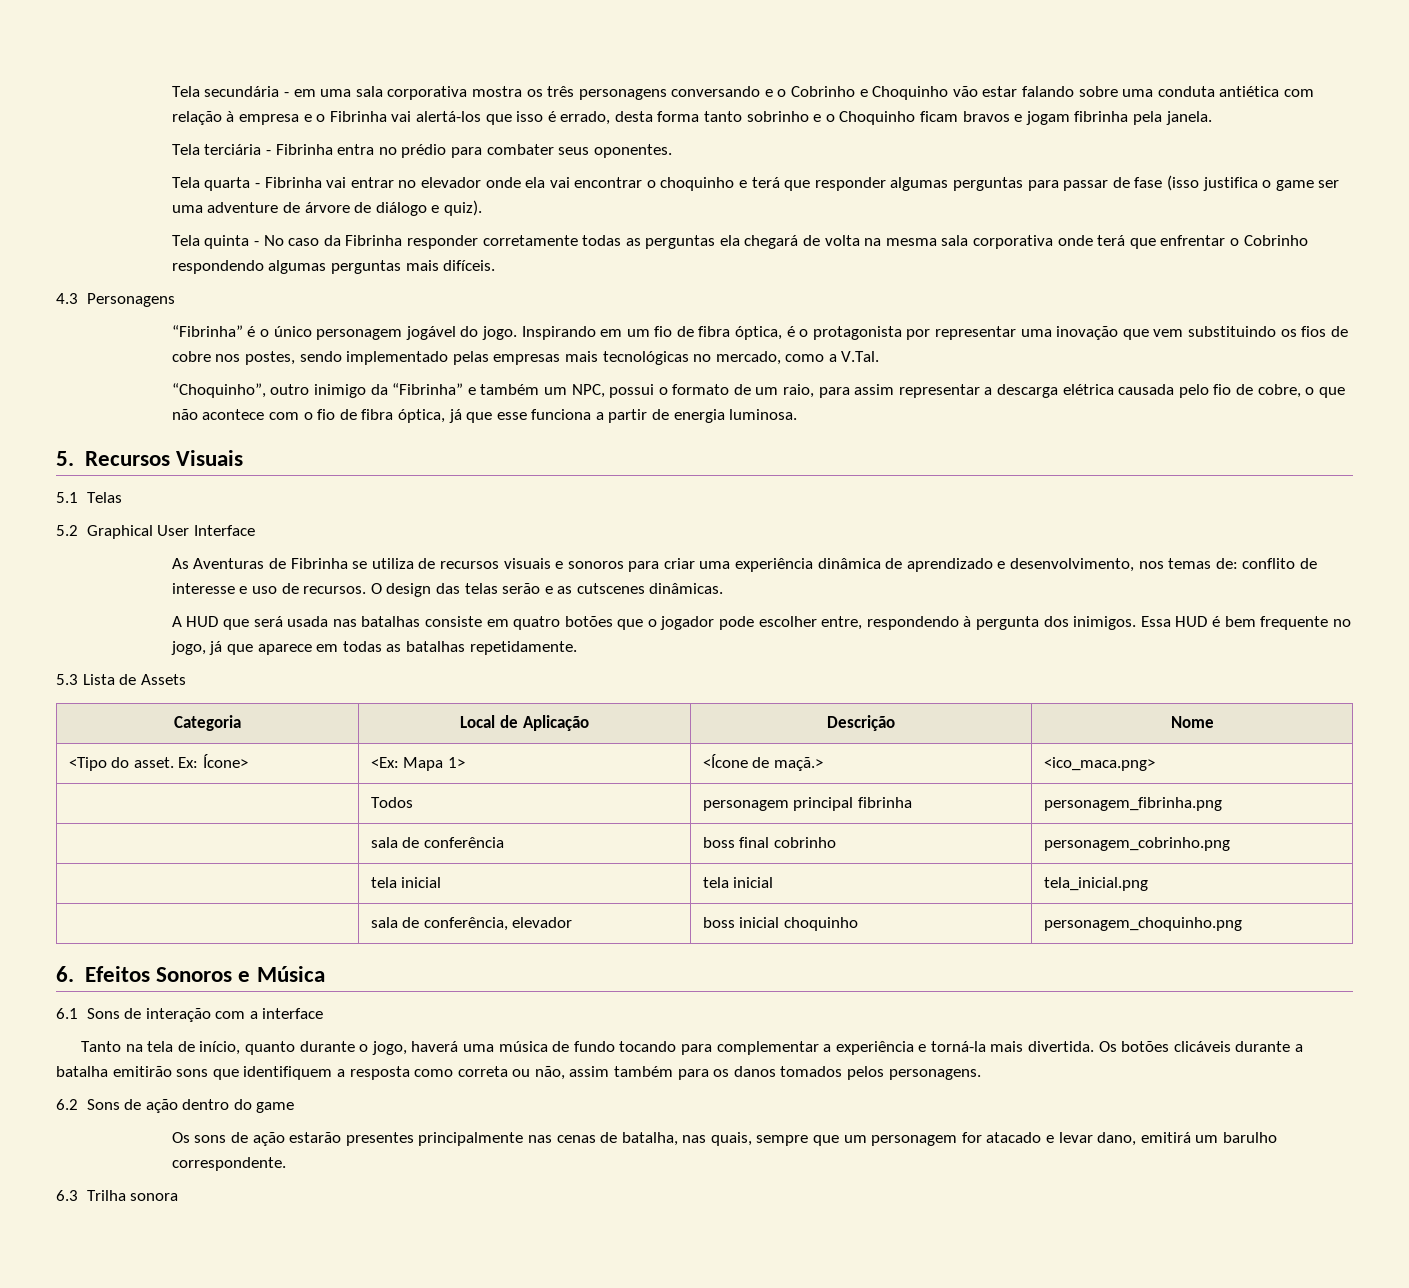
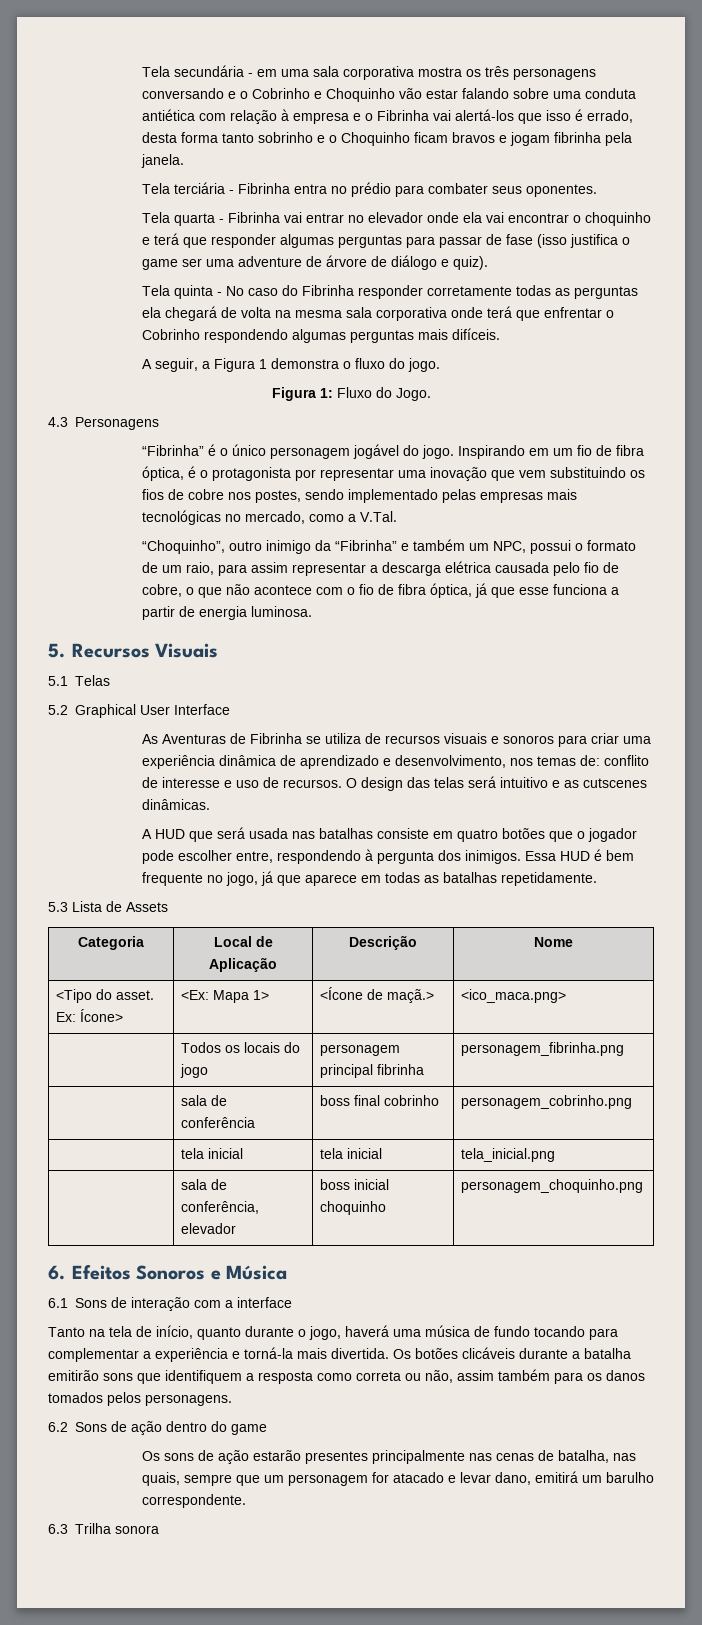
- Tela quinta - No caso da Fibrinha responder corretamente todas as perguntas ela chegará de volta na mesma sala corporativa onde terá que enfrentar o Cobrinho respondendo algumas perguntas mais difíceis.
+ Tela quinta - No caso do Fibrinha responder corretamente todas as perguntas ela chegará de volta na mesma sala corporativa onde terá que enfrentar o Cobrinho respondendo algumas perguntas mais difíceis.
+ A seguir, a Figura 1 demonstra o fluxo do jogo.
+ Figura 1: Fluxo do Jogo.
- O design das telas serão e as cutscenes dinâmicas.
+ O design das telas será intuitivo e as cutscenes dinâmicas.
- | Todos | personagem principal fibrinha | personagem_fibrinha.png
+ | Todos os locais do jogo | personagem principal fibrinha | personagem_fibrinha.png

